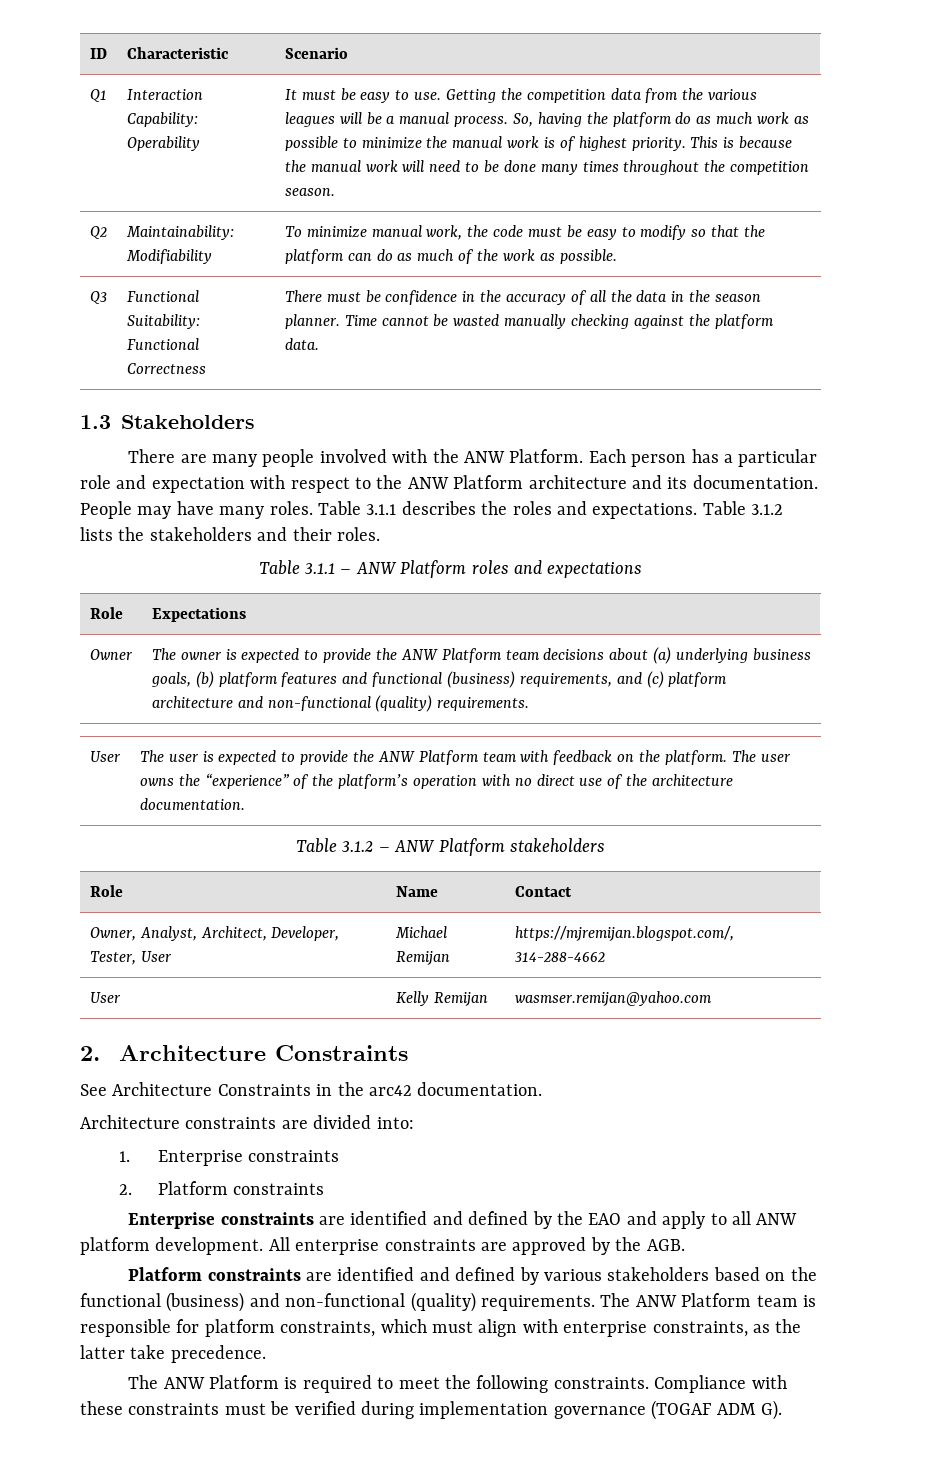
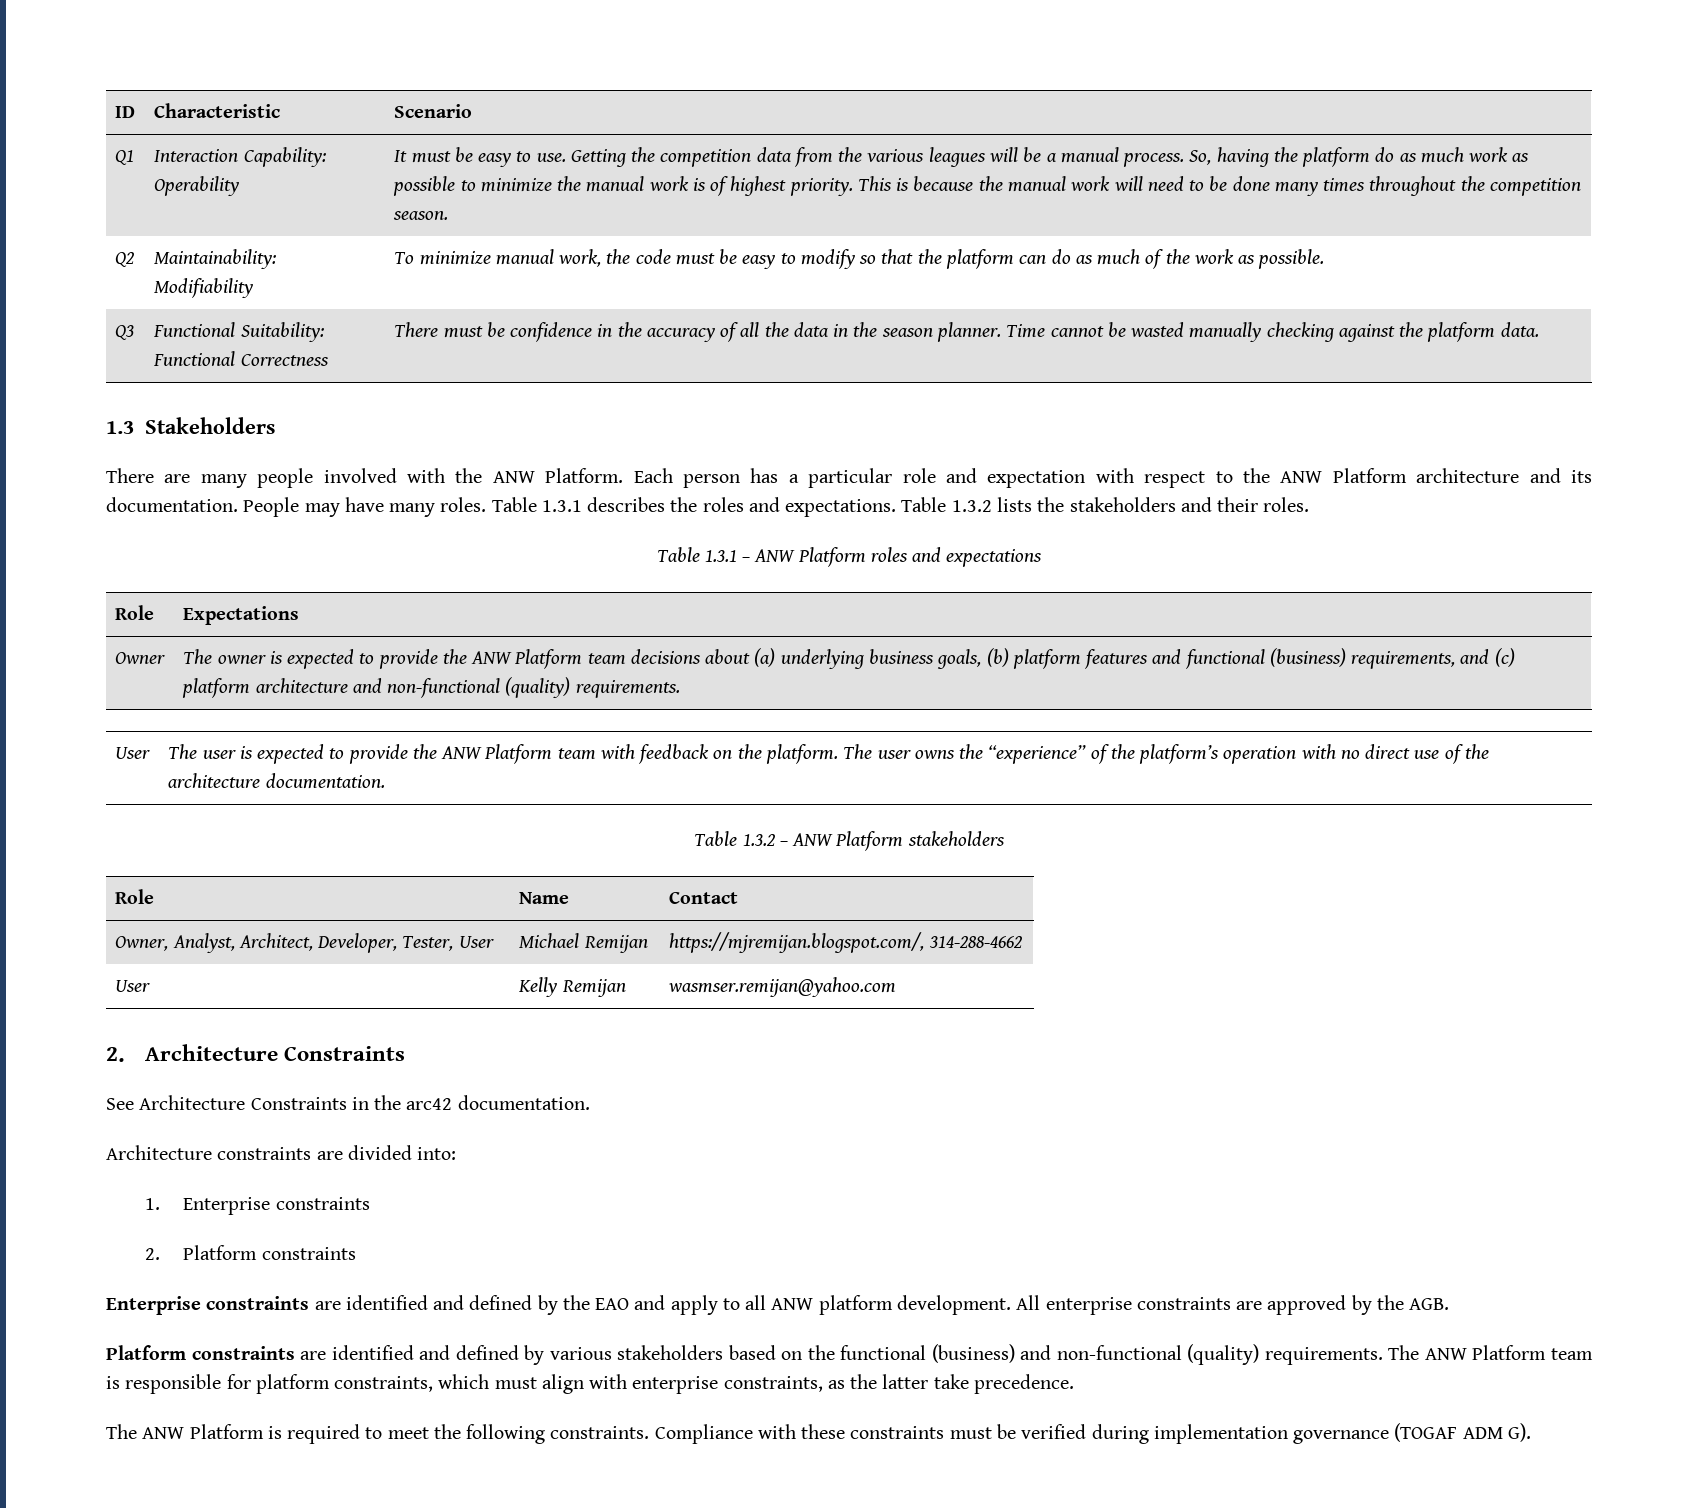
- Table 3.1.1 describes the roles and expectations.
+ Table 1.3.1 describes the roles and expectations.
- Table 3.1.2 lists the stakeholders and their roles.
+ Table 1.3.2 lists the stakeholders and their roles.
- Table 3.1.1 – ANW Platform roles and expectations
+ Table 1.3.1 – ANW Platform roles and expectations
- Table 3.1.2 – ANW Platform stakeholders
+ Table 1.3.2 – ANW Platform stakeholders

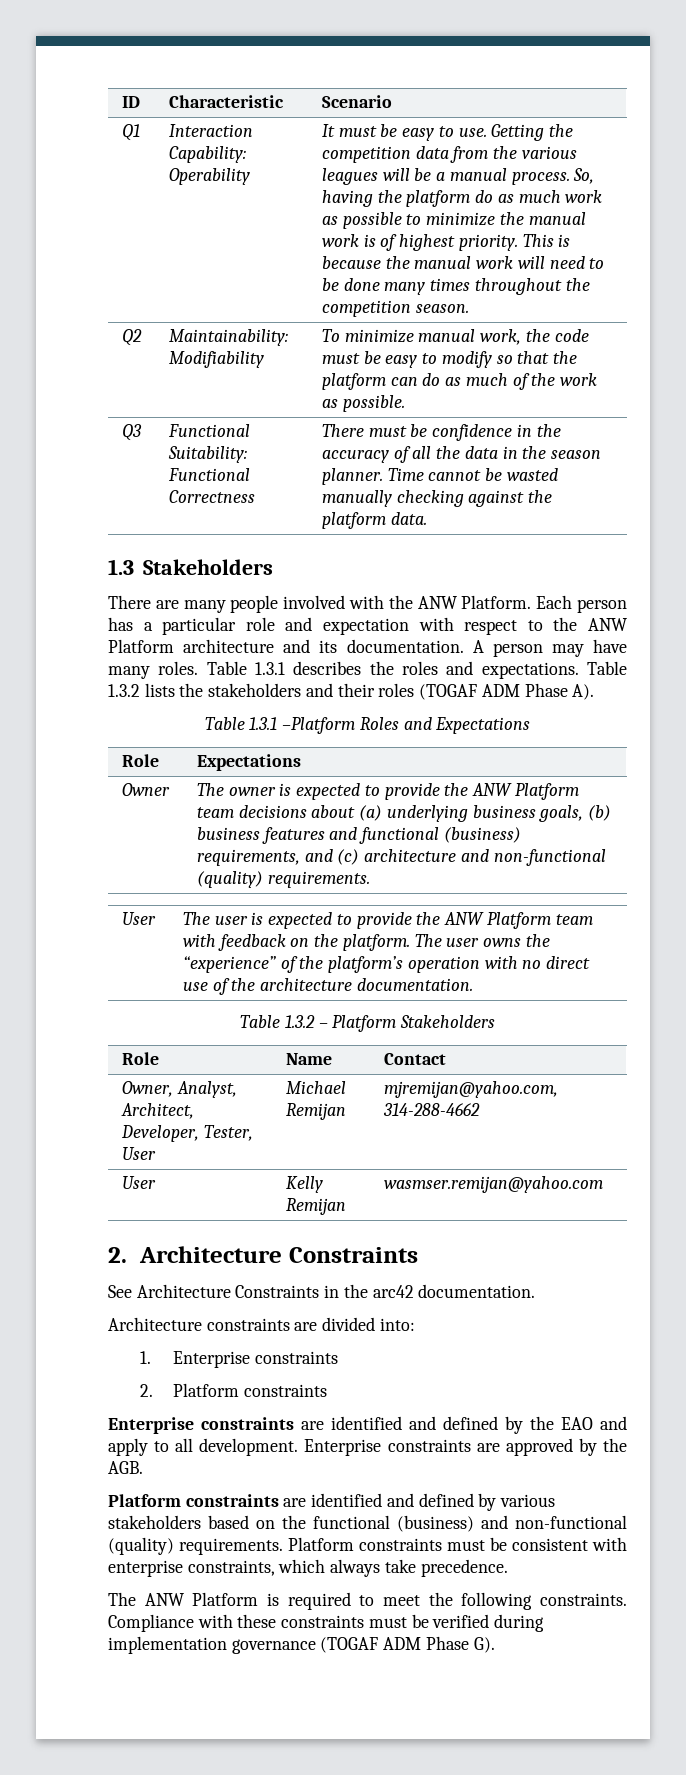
- People may have many roles.
+ A person may have many roles.
- Table 1.3.2 lists the stakeholders and their roles.
- Table 1.3.1 – ANW Platform roles and expectations
+ Table 1.3.2 lists the stakeholders and their roles (TOGAF ADM Phase A).
+ Table 1.3.1 –Platform Roles and Expectations
- Owner | The owner is expected to provide the ANW Platform team decisions about (a) underlying business goals, (b) platform features and functional (business) requirements, and (c) platform architecture and non-functional (quality) requirements.
+ Owner | The owner is expected to provide the ANW Platform team decisions about (a) underlying business goals, (b) business features and functional (business) requirements, and (c) architecture and non-functional (quality) requirements.
- Table 1.3.2 – ANW Platform stakeholders
+ Table 1.3.2 – Platform Stakeholders
- Owner, Analyst, Architect, Developer, Tester, User | Michael Remijan | https://mjremijan.blogspot.com/, 314-288-4662
+ Owner, Analyst, Architect, Developer, Tester, User | Michael Remijan | mjremijan@yahoo.com, 314-288-4662
- Enterprise constraints are identified and defined by the EAO and apply to all ANW platform development. All enterprise constraints are approved by the AGB.
+ Enterprise constraints are identified and defined by the EAO and apply to all development. Enterprise constraints are approved by the AGB.
- The ANW Platform team is responsible for platform constraints, which must align with enterprise constraints, as the latter take precedence.
+ Platform constraints must be consistent with enterprise constraints, which always take precedence.
- Compliance with these constraints must be verified during implementation governance (TOGAF ADM G).
+ Compliance with these constraints must be verified during implementation governance (TOGAF ADM Phase G).

